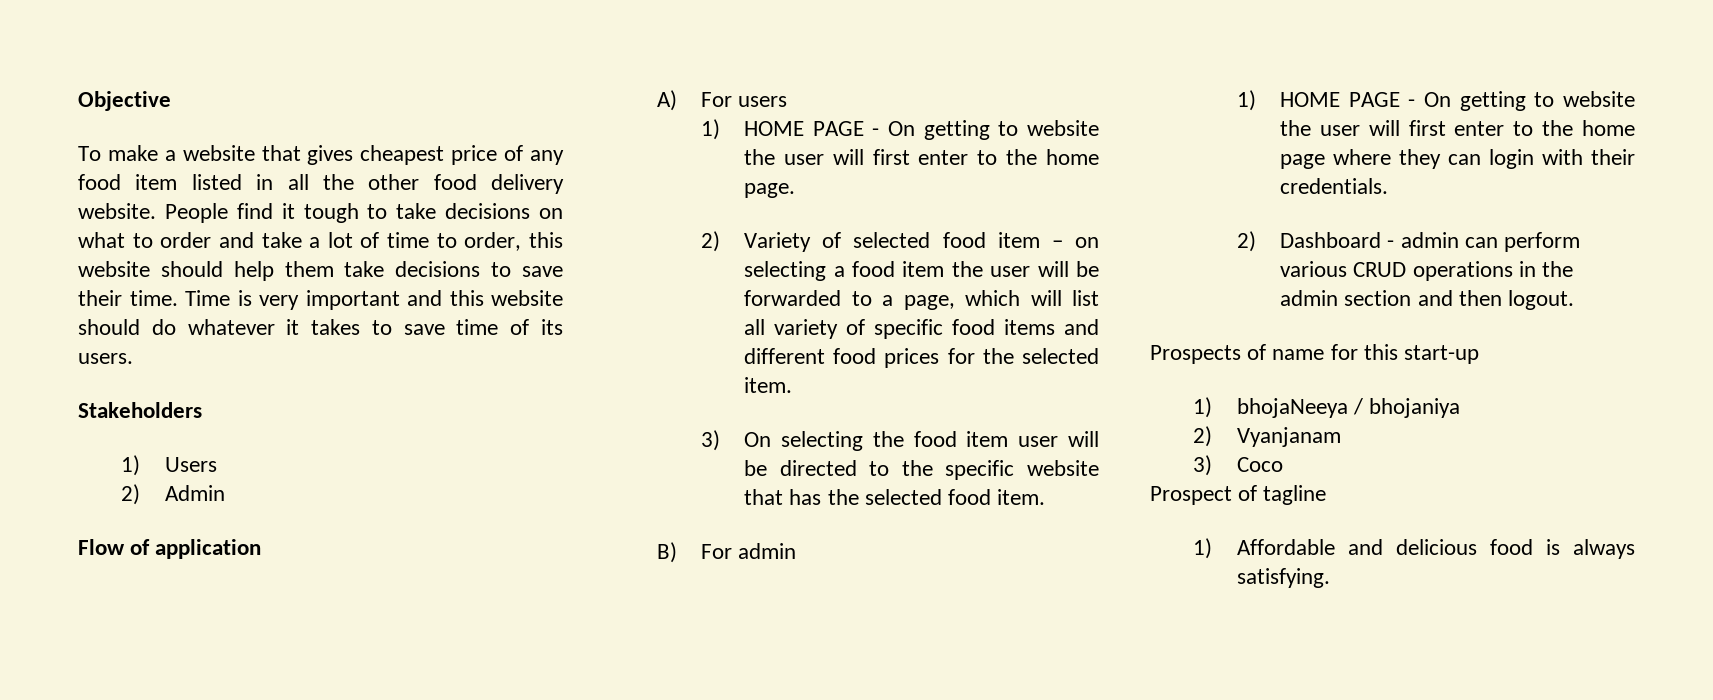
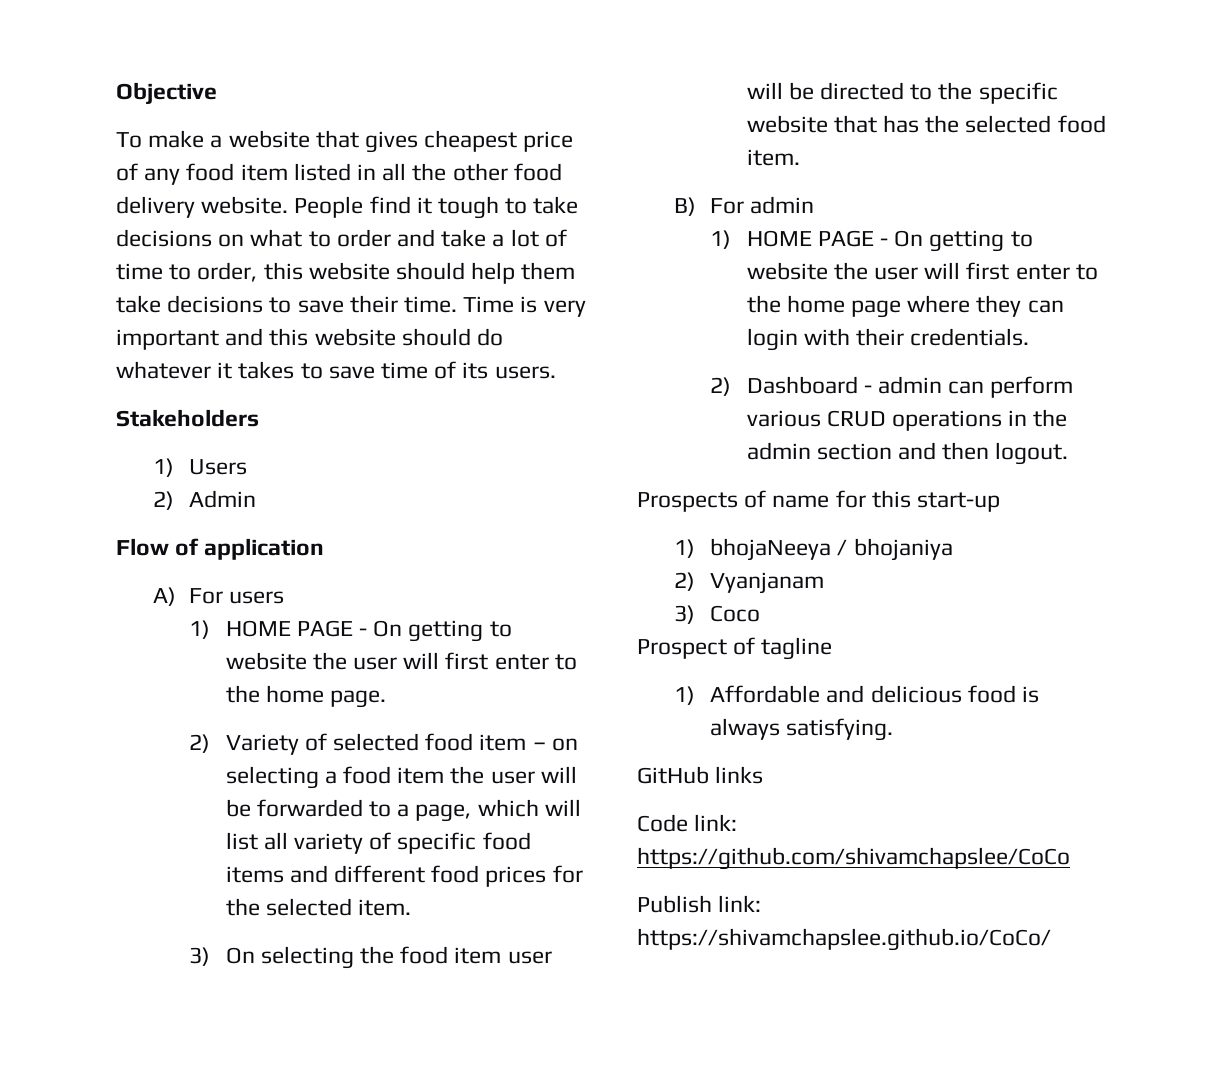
+ GitHub links
+ Code link: https://github.com/shivamchapslee/CoCo
+ Publish link: https://shivamchapslee.github.io/CoCo/

